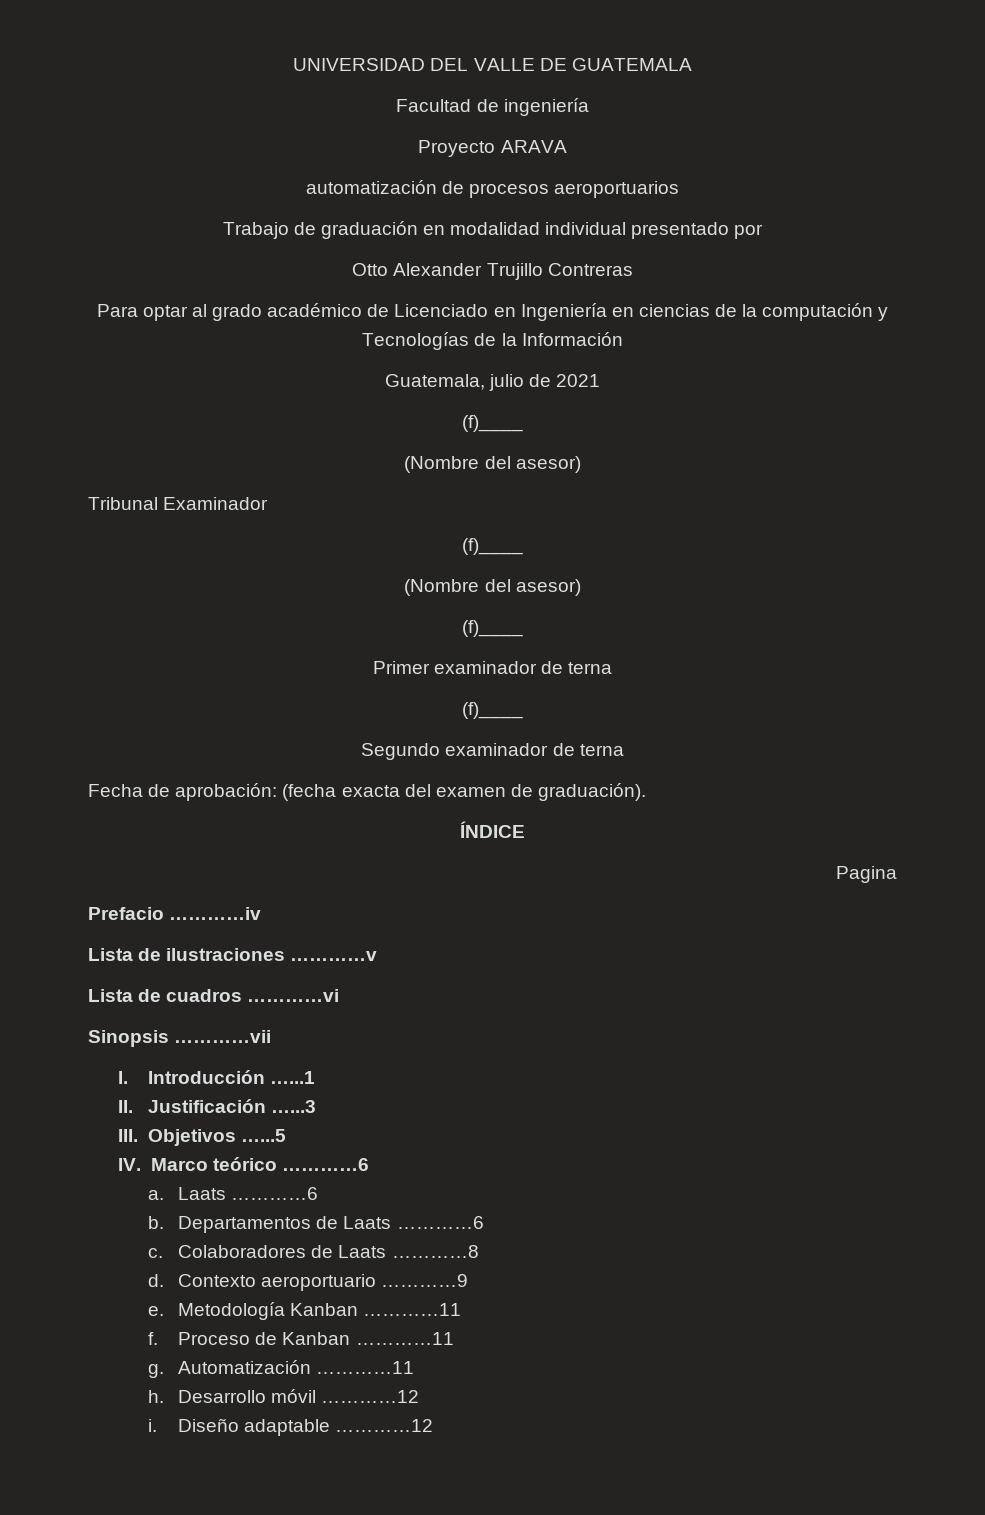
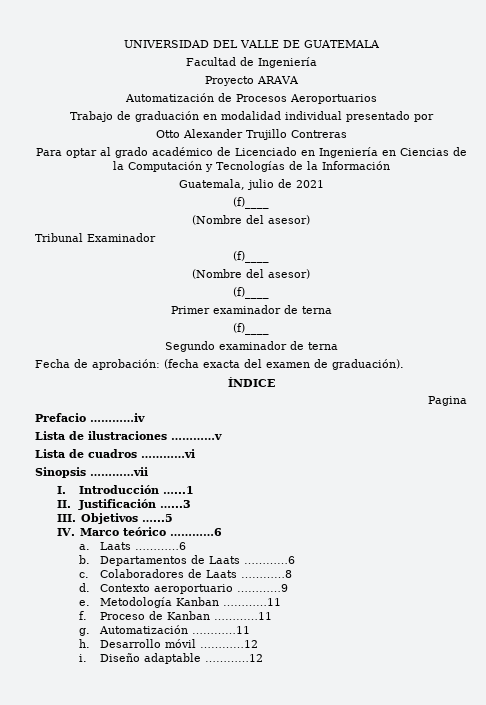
- Facultad de ingeniería
+ Facultad de Ingeniería
- automatización de procesos aeroportuarios
+ Automatización de Procesos Aeroportuarios
- Para optar al grado académico de Licenciado en Ingeniería en ciencias de la computación y Tecnologías de la Información
+ Para optar al grado académico de Licenciado en Ingeniería en Ciencias de la Computación y Tecnologías de la Información

